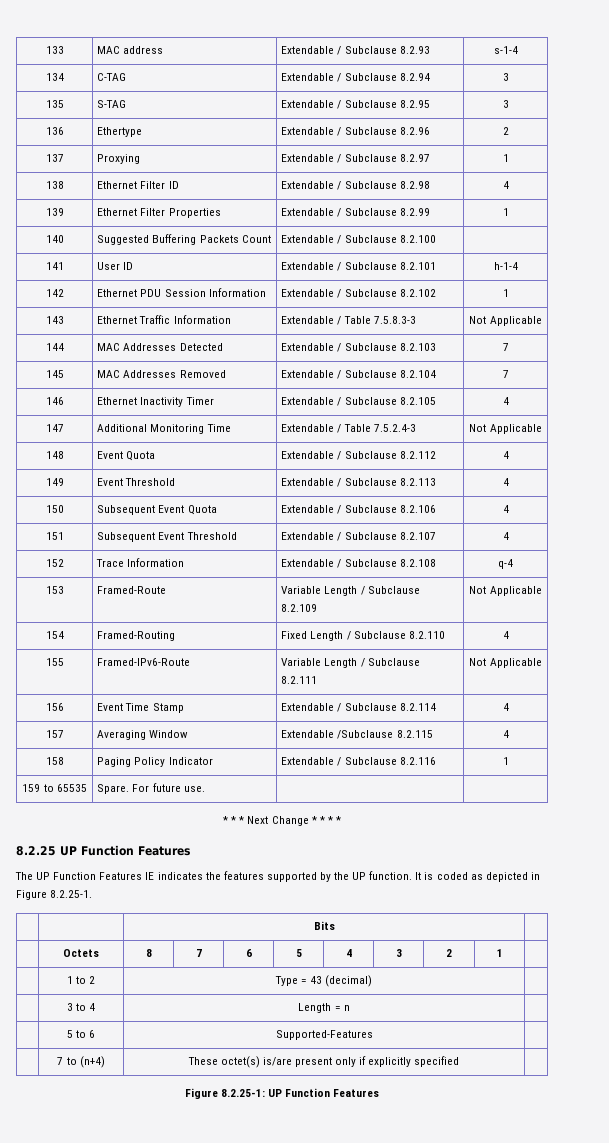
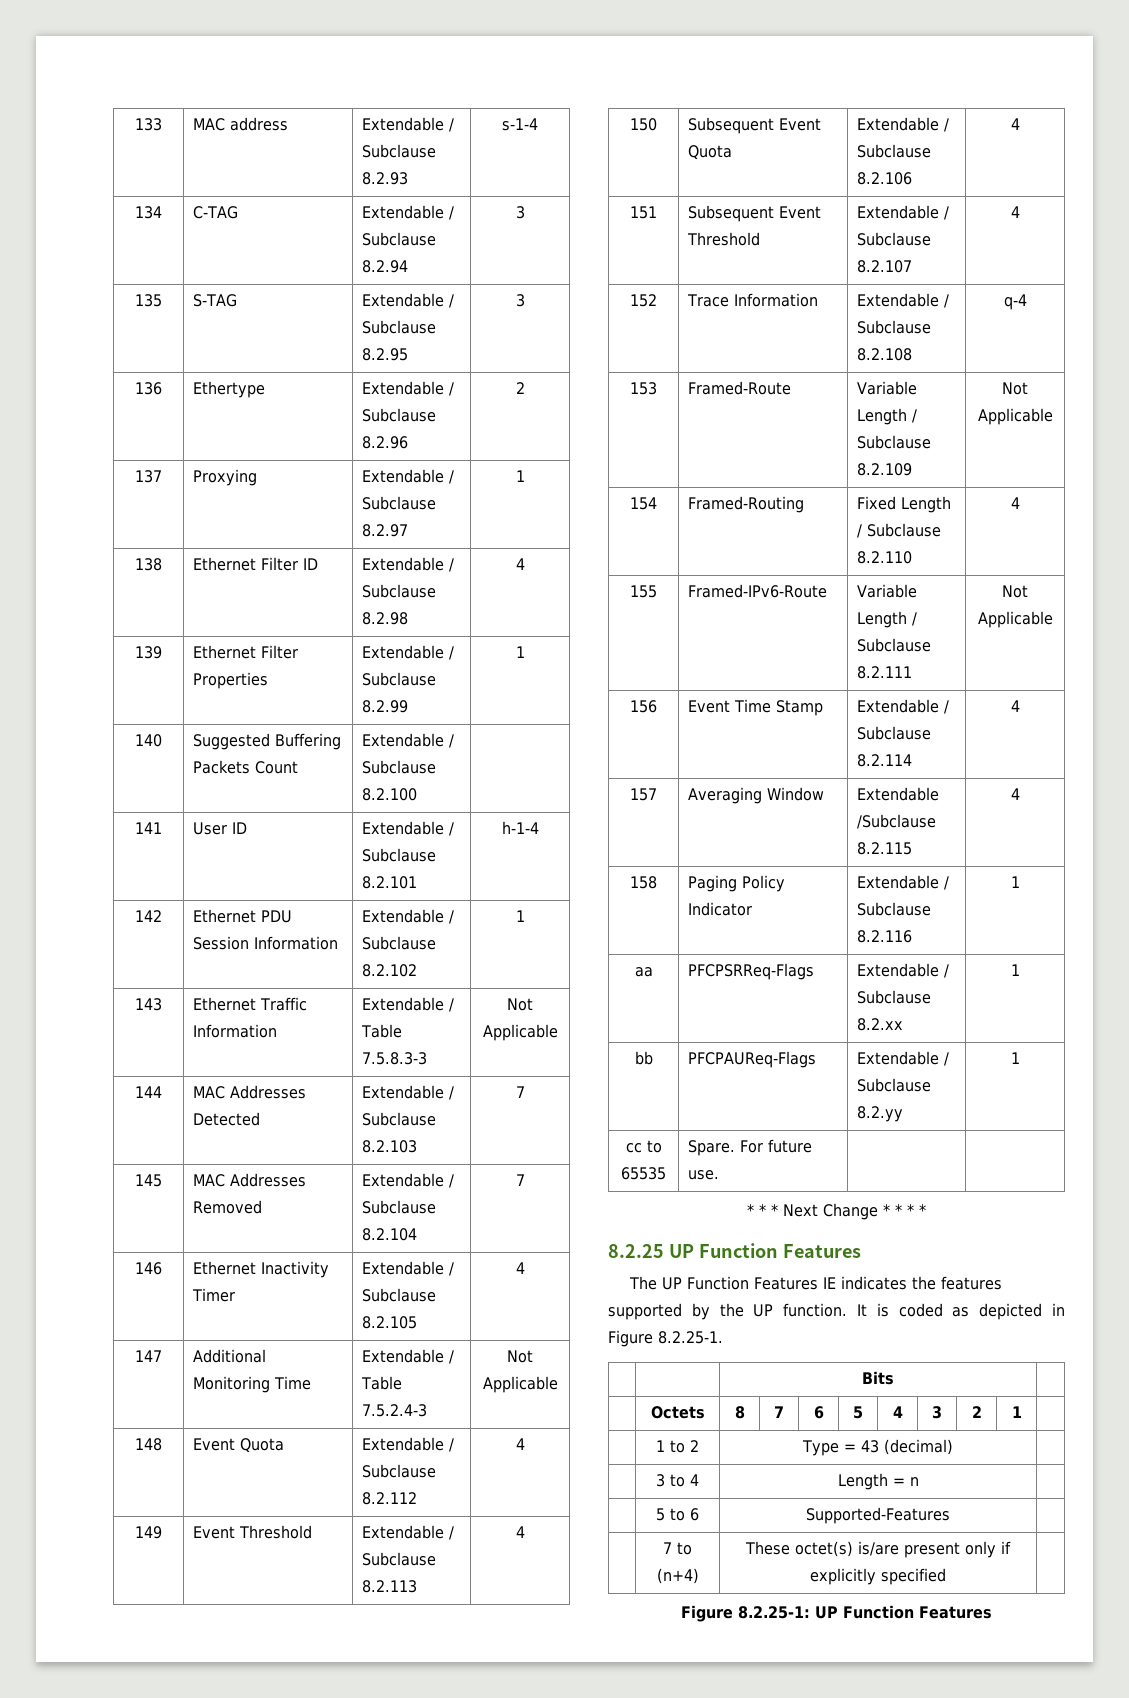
- 159 to 65535 | Spare. For future use. | |
+ aa | PFCPSRReq-Flags | Extendable / Subclause 8.2.xx | 1
+ bb | PFCPAUReq-Flags | Extendable / Subclause 8.2.yy | 1
+ cc to 65535 | Spare. For future use. | |

